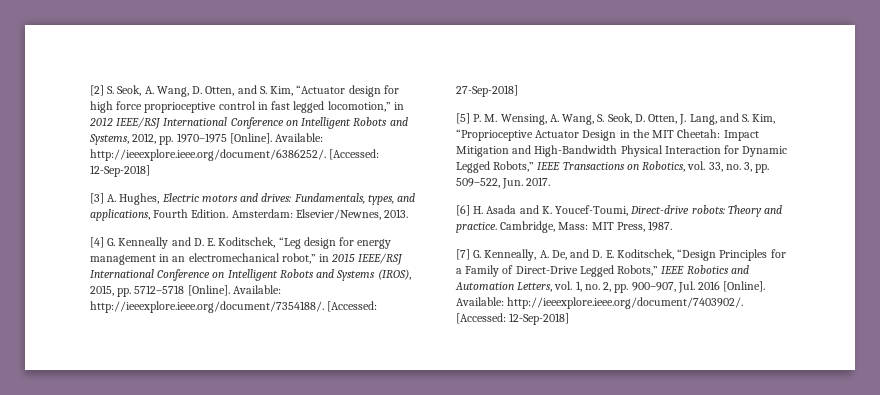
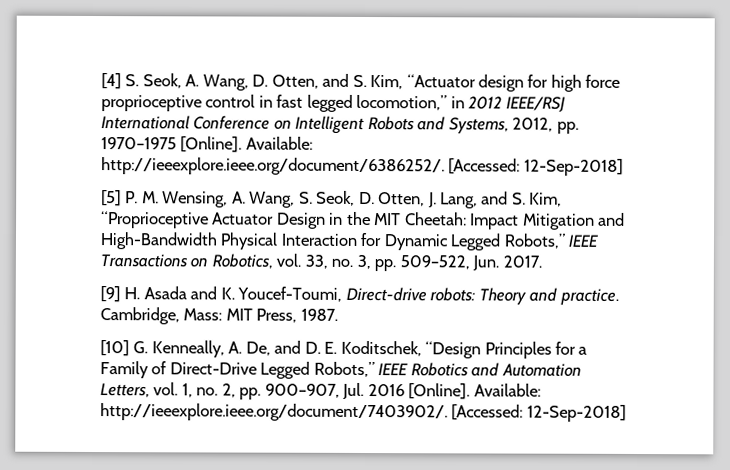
- [2] S. Seok, A. Wang, D. Otten, and S. Kim, “Actuator design for high force proprioceptive control in fast legged locomotion,” in 2012 IEEE/RSJ International Conference on Intelligent Robots and Systems, 2012, pp. 1970–1975 [Online].
+ [4] S. Seok, A. Wang, D. Otten, and S. Kim, “Actuator design for high force proprioceptive control in fast legged locomotion,” in 2012 IEEE/RSJ International Conference on Intelligent Robots and Systems, 2012, pp. 1970–1975 [Online].
- [3] A. Hughes, Electric motors and drives: Fundamentals, types, and applications, Fourth Edition. Amsterdam: Elsevier/Newnes, 2013.
- [4] G. Kenneally and D. E. Koditschek, “Leg design for energy management in an electromechanical robot,” in 2015 IEEE/RSJ International Conference on Intelligent Robots and Systems (IROS), 2015, pp. 5712–5718 [Online]. Available: http://ieeexplore.ieee.org/document/7354188/. [Accessed: 27-Sep-2018]
- [6] H. Asada and K. Youcef-Toumi, Direct-drive robots: Theory and practice.
+ [9] H. Asada and K. Youcef-Toumi, Direct-drive robots: Theory and practice.
- [7] G. Kenneally, A. De, and D. E. Koditschek, “Design Principles for a Family of Direct-Drive Legged Robots,” IEEE Robotics and Automation Letters, vol. 1, no. 2, pp. 900–907, Jul. 2016 [Online].
+ [10] G. Kenneally, A. De, and D. E. Koditschek, “Design Principles for a Family of Direct-Drive Legged Robots,” IEEE Robotics and Automation Letters, vol. 1, no. 2, pp. 900–907, Jul. 2016 [Online].

